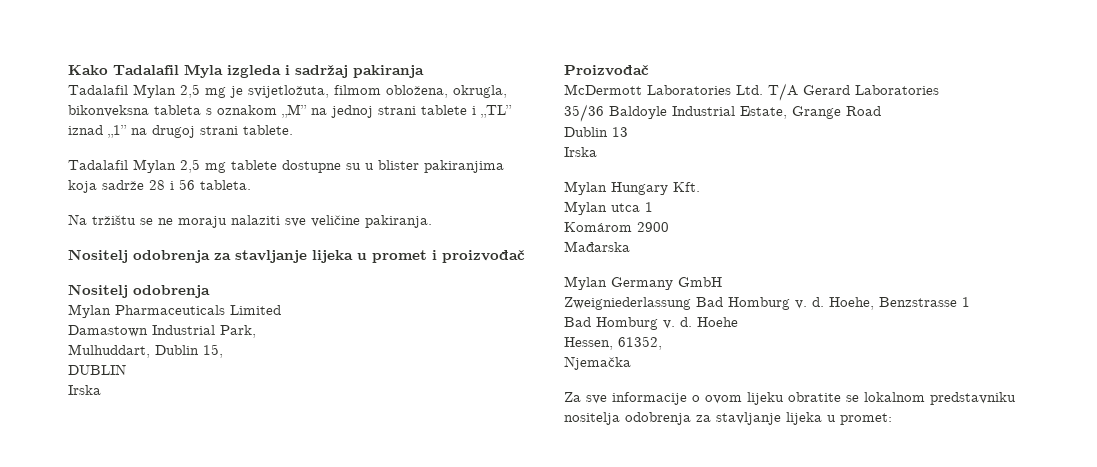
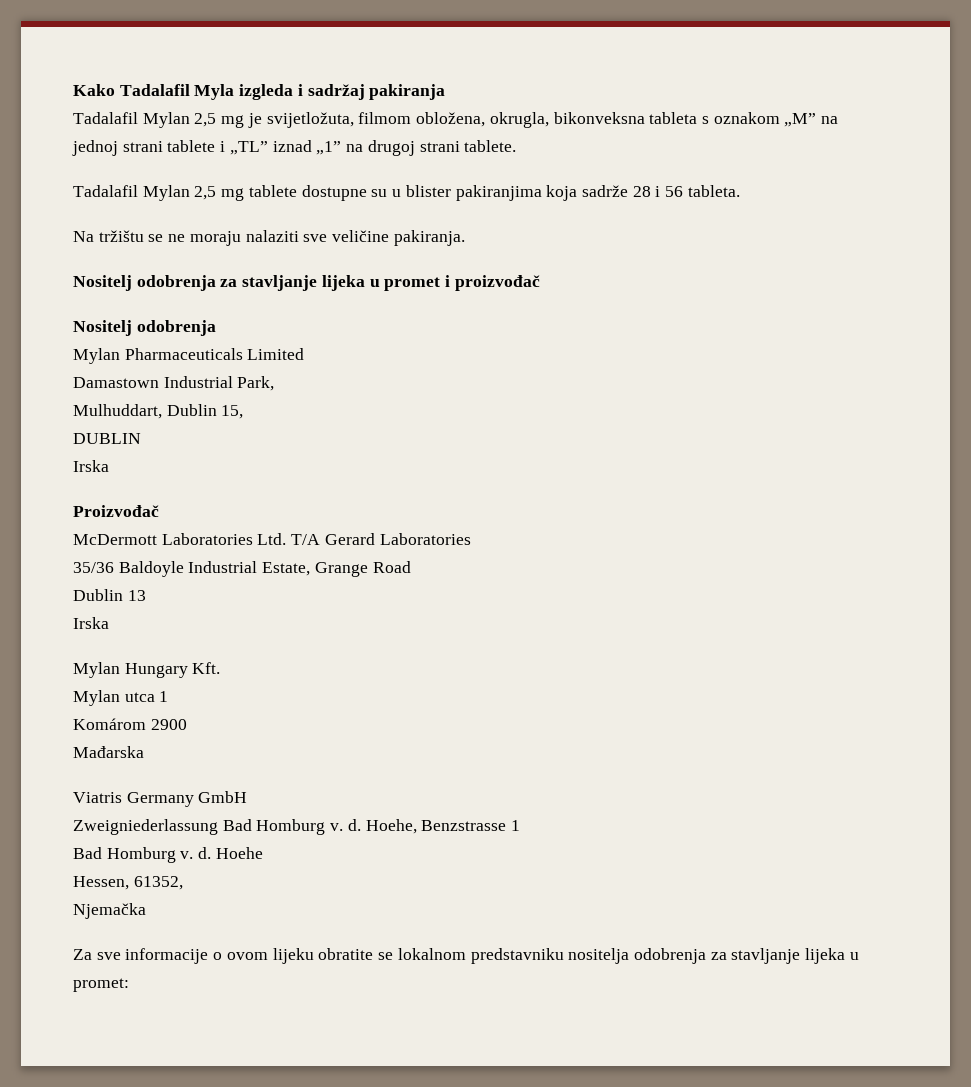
- Mylan Germany GmbH
+ Viatris Germany GmbH

